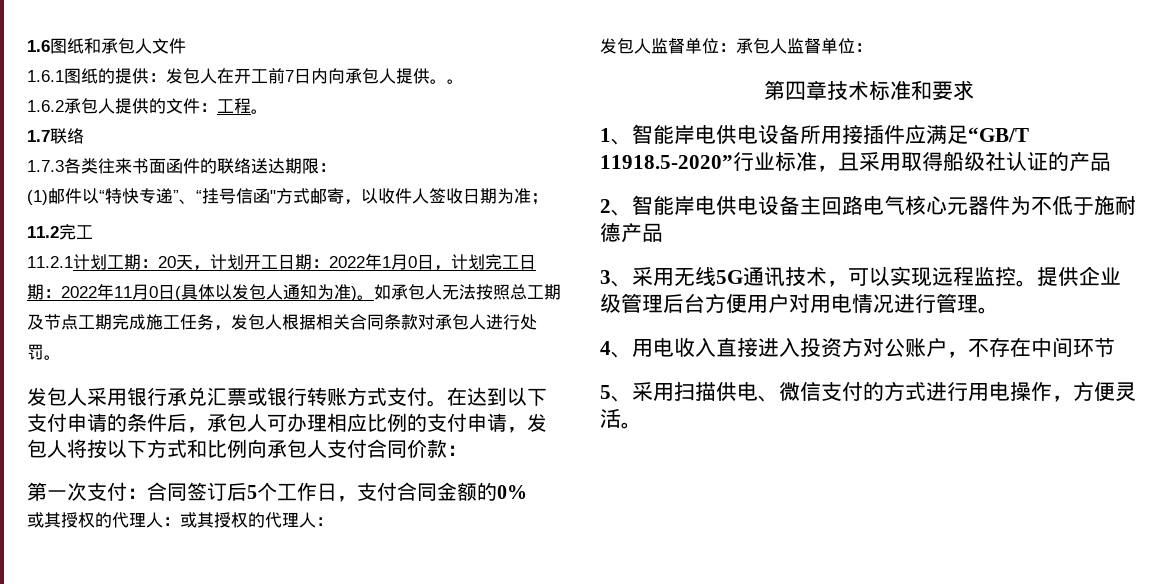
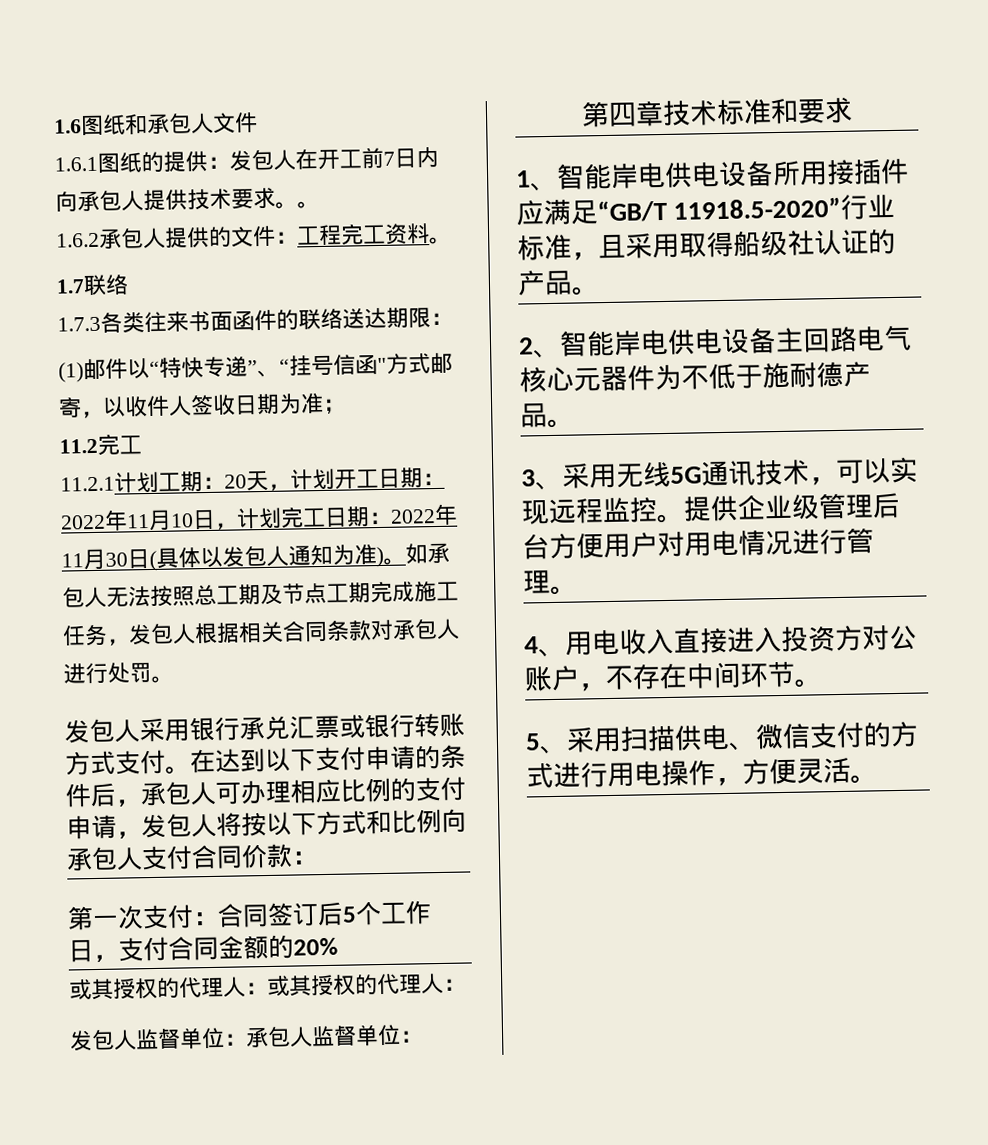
- 1.6.1图纸的提供：发包人在开工前7日内向承包人提供。
+ 1.6.1图纸的提供：发包人在开工前7日内向承包人提供技术要求。
- 1.6.2承包人提供的文件：工程。
+ 1.6.2承包人提供的文件：工程完工资料。
- 11.2.1计划工期：20天，计划开工日期：2022年1月0日，计划完工日期：2022年11月0日(具体以发包人通知为准)。
+ 11.2.1计划工期：20天，计划开工日期：2022年11月10日，计划完工日期：2022年11月30日(具体以发包人通知为准)。
- 第一次支付：合同签订后5个工作日，支付合同金额的0%
+ 第一次支付：合同签订后5个工作日，支付合同金额的20%
- 1、智能岸电供电设备所用接插件应满足“GB/T 11918.5-2020”行业标准，且采用取得船级社认证的产品
+ 1、智能岸电供电设备所用接插件应满足“GB/T 11918.5-2020”行业标准，且采用取得船级社认证的产品。
- 2、智能岸电供电设备主回路电气核心元器件为不低于施耐德产品
+ 2、智能岸电供电设备主回路电气核心元器件为不低于施耐德产品。
- 4、用电收入直接进入投资方对公账户，不存在中间环节
+ 4、用电收入直接进入投资方对公账户，不存在中间环节。

